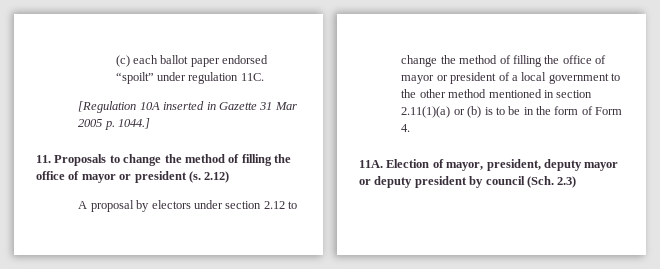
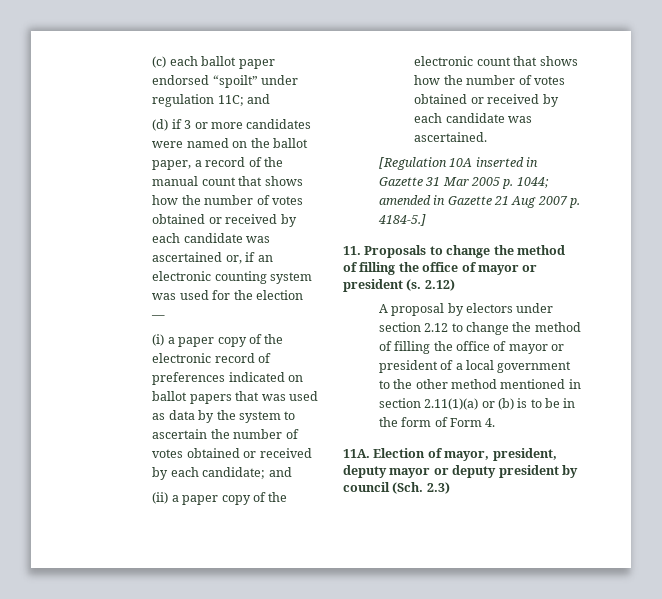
- (c) each ballot paper endorsed “spoilt” under regulation 11C.
+ (c) each ballot paper endorsed “spoilt” under regulation 11C; and
+ (d) if 3 or more candidates were named on the ballot paper, a record of the manual count that shows how the number of votes obtained or received by each candidate was ascertained or, if an electronic counting system was used for the election —
+ (i) a paper copy of the electronic record of preferences indicated on ballot papers that was used as data by the system to ascertain the number of votes obtained or received by each candidate; and
+ (ii) a paper copy of the electronic count that shows how the number of votes obtained or received by each candidate was ascertained.
- [Regulation 10A inserted in Gazette 31 Mar 2005 p. 1044.]
+ [Regulation 10A inserted in Gazette 31 Mar 2005 p. 1044; amended in Gazette 21 Aug 2007 p. 4184-5.]

